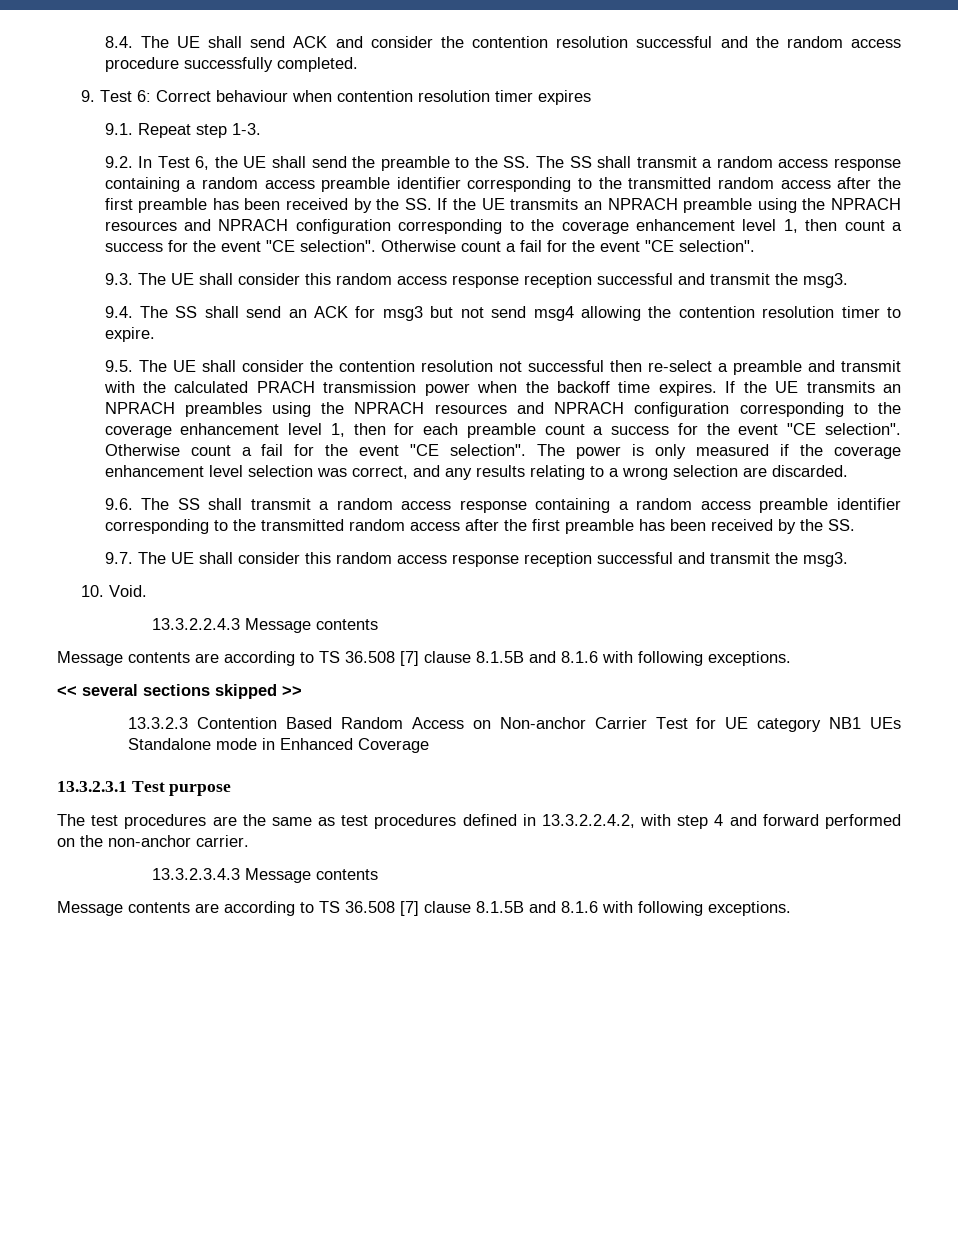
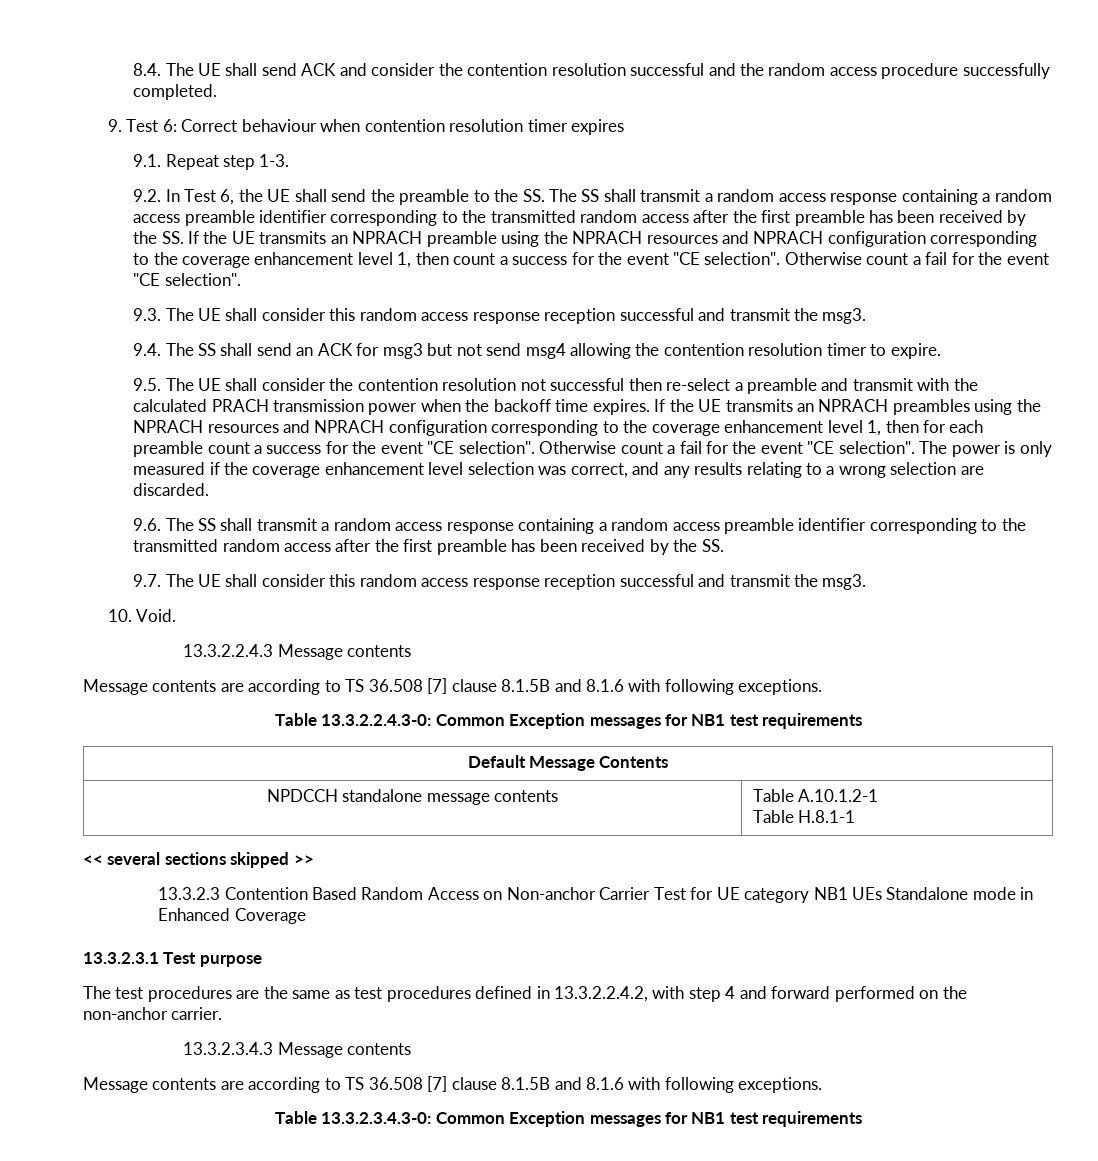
+ Table 13.3.2.2.4.3-0: Common Exception messages for NB1 test requirements
+ Default Message Contents
+ NPDCCH standalone message contents | Table A.10.1.2-1
+ Table H.8.1-1
+ Table 13.3.2.3.4.3-0: Common Exception messages for NB1 test requirements

